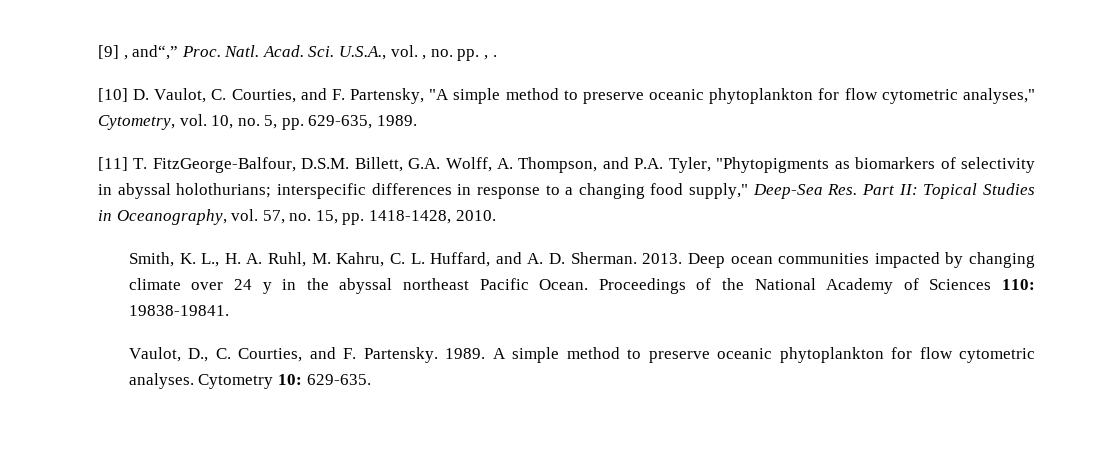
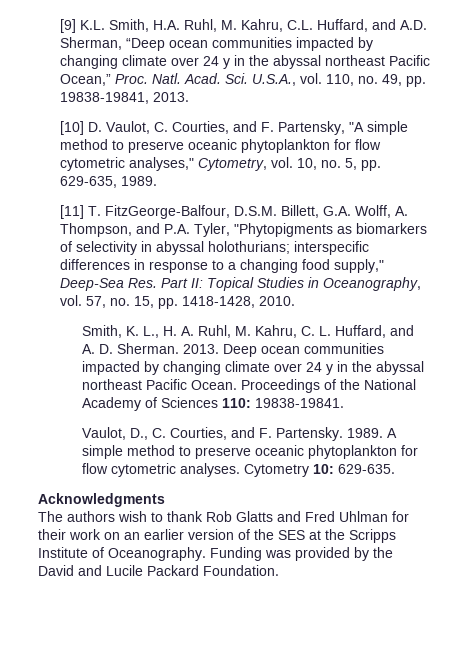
- [9] , and“,” Proc.
+ [9] K.L. Smith, H.A. Ruhl, M. Kahru, C.L. Huffard, and A.D. Sherman, “Deep ocean communities impacted by changing climate over 24 y in the abyssal northeast Pacific Ocean,” Proc.
- Sci. U.S.A., vol. , no. pp. , .
+ Sci. U.S.A., vol. 110, no. 49, pp. 19838-19841, 2013.
+ Acknowledgments
+ The authors wish to thank Rob Glatts and Fred Uhlman for their work on an earlier version of the SES at the Scripps Institute of Oceanography. Funding was provided by the David and Lucile Packard Foundation.

